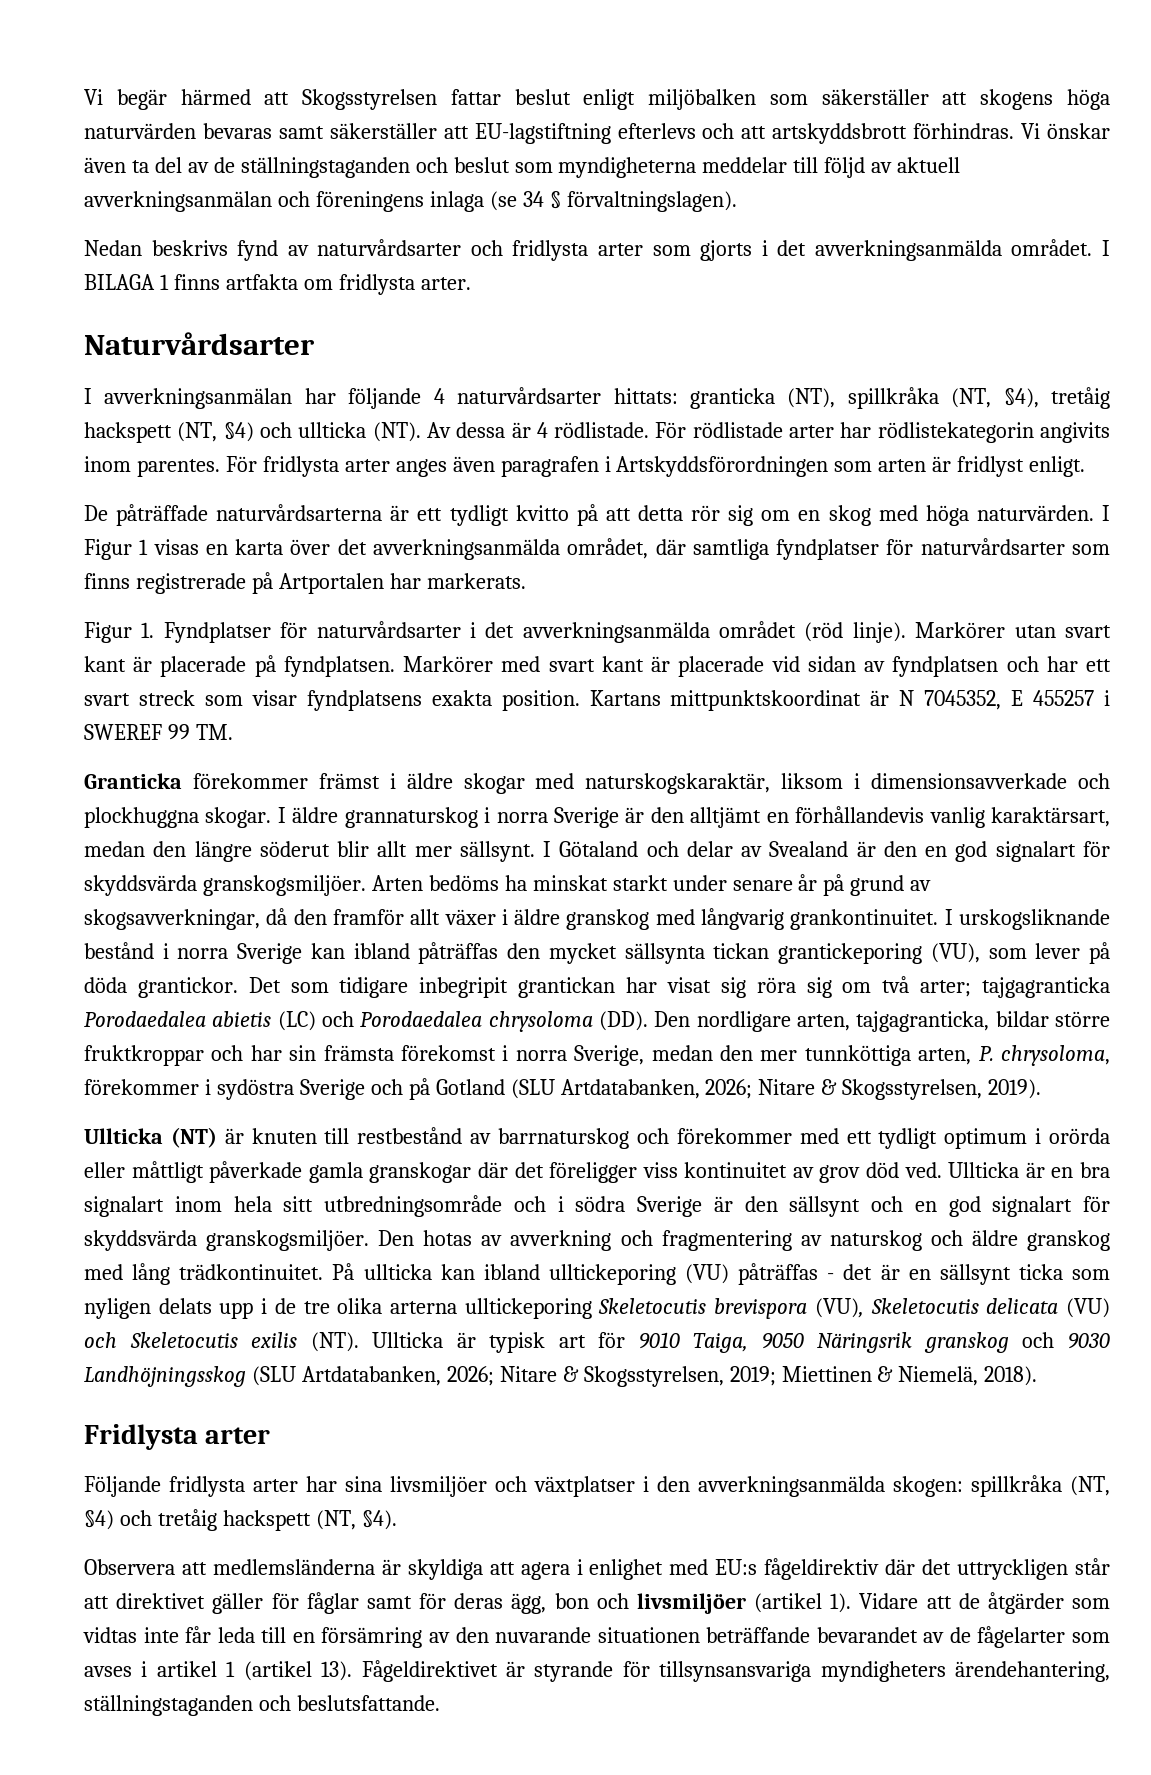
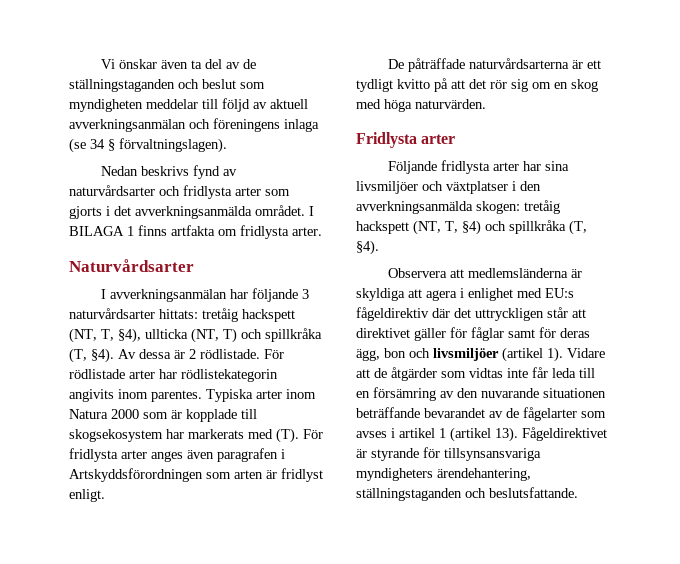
- Vi begär härmed att Skogsstyrelsen fattar beslut enligt miljöbalken som säkerställer att skogens höga naturvärden bevaras samt säkerställer att EU-lagstiftning efterlevs och att artskyddsbrott förhindras. Vi önskar även ta del av de ställningstaganden och beslut som myndigheterna meddelar till följd av aktuell avverkningsanmälan och föreningens inlaga (se 34 § förvaltningslagen).
+ Vi önskar även ta del av de ställningstaganden och beslut som myndigheten meddelar till följd av aktuell avverkningsanmälan och föreningens inlaga (se 34 § förvaltningslagen).
- I avverkningsanmälan har följande 4 naturvårdsarter hittats: granticka (NT), spillkråka (NT, §4), tretåig hackspett (NT, §4) och ullticka (NT). Av dessa är 4 rödlistade.
+ I avverkningsanmälan har följande 3 naturvårdsarter hittats: tretåig hackspett (NT, T, §4), ullticka (NT, T) och spillkråka (T, §4). Av dessa är 2 rödlistade.
- För fridlysta arter anges även paragrafen i Artskyddsförordningen som arten är fridlyst enligt.
+ Typiska arter inom Natura 2000 som är kopplade till skogsekosystem har markerats med (T). För fridlysta arter anges även paragrafen i Artskyddsförordningen som arten är fridlyst enligt.
- De påträffade naturvårdsarterna är ett tydligt kvitto på att detta rör sig om en skog med höga naturvärden. I Figur 1 visas en karta över det avverkningsanmälda området, där samtliga fyndplatser för naturvårdsarter som finns registrerade på Artportalen har markerats.
- Figur 1. Fyndplatser för naturvårdsarter i det avverkningsanmälda området (röd linje). Markörer utan svart kant är placerade på fyndplatsen. Markörer med svart kant är placerade vid sidan av fyndplatsen och har ett svart streck som visar fyndplatsens exakta position. Kartans mittpunktskoordinat är N 7045352, E 455257 i SWEREF 99 TM.
- Granticka förekommer främst i äldre skogar med naturskogskaraktär, liksom i dimensionsavverkade och plockhuggna skogar. I äldre grannaturskog i norra Sverige är den alltjämt en förhållandevis vanlig karaktärsart, medan den längre söderut blir allt mer sällsynt. I Götaland och delar av Svealand är den en god signalart för skyddsvärda granskogsmiljöer. Arten bedöms ha minskat starkt under senare år på grund av skogsavverkningar, då den framför allt växer i äldre granskog med långvarig grankontinuitet. I urskogsliknande bestånd i norra Sverige kan ibland påträffas den mycket sällsynta tickan grantickeporing (VU), som lever på döda grantickor. Det som tidigare inbegripit grantickan har visat sig röra sig om två arter; tajgagranticka Porodaedalea abietis (LC) och Porodaedalea chrysoloma (DD). Den nordligare arten, tajgagranticka, bildar större fruktkroppar och har sin främsta förekomst i norra Sverige, medan den mer tunnköttiga arten, P. chrysoloma, förekommer i sydöstra Sverige och på Gotland (SLU Artdatabanken, 2026; Nitare & Skogsstyrelsen, 2019).
- Ullticka (NT) är knuten till restbestånd av barrnaturskog och förekommer med ett tydligt optimum i orörda eller måttligt påverkade gamla granskogar där det föreligger viss kontinuitet av grov död ved. Ullticka är en bra signalart inom hela sitt utbredningsområde och i södra Sverige är den sällsynt och en god signalart för skyddsvärda granskogsmiljöer. Den hotas av avverkning och fragmentering av naturskog och äldre granskog med lång trädkontinuitet. På ullticka kan ibland ulltickeporing (VU) påträffas - det är en sällsynt ticka som nyligen delats upp i de tre olika arterna ulltickeporing Skeletocutis brevispora (VU), Skeletocutis delicata (VU) och Skeletocutis exilis (NT). Ullticka är typisk art för 9010 Taiga, 9050 Näringsrik granskog och 9030 Landhöjningsskog (SLU Artdatabanken, 2026; Nitare & Skogsstyrelsen, 2019; Miettinen & Niemelä, 2018).
+ De påträffade naturvårdsarterna är ett tydligt kvitto på att det rör sig om en skog med höga naturvärden.
- Följande fridlysta arter har sina livsmiljöer och växtplatser i den avverkningsanmälda skogen: spillkråka (NT, §4) och tretåig hackspett (NT, §4).
+ Följande fridlysta arter har sina livsmiljöer och växtplatser i den avverkningsanmälda skogen: tretåig hackspett (NT, T, §4) och spillkråka (T, §4).

